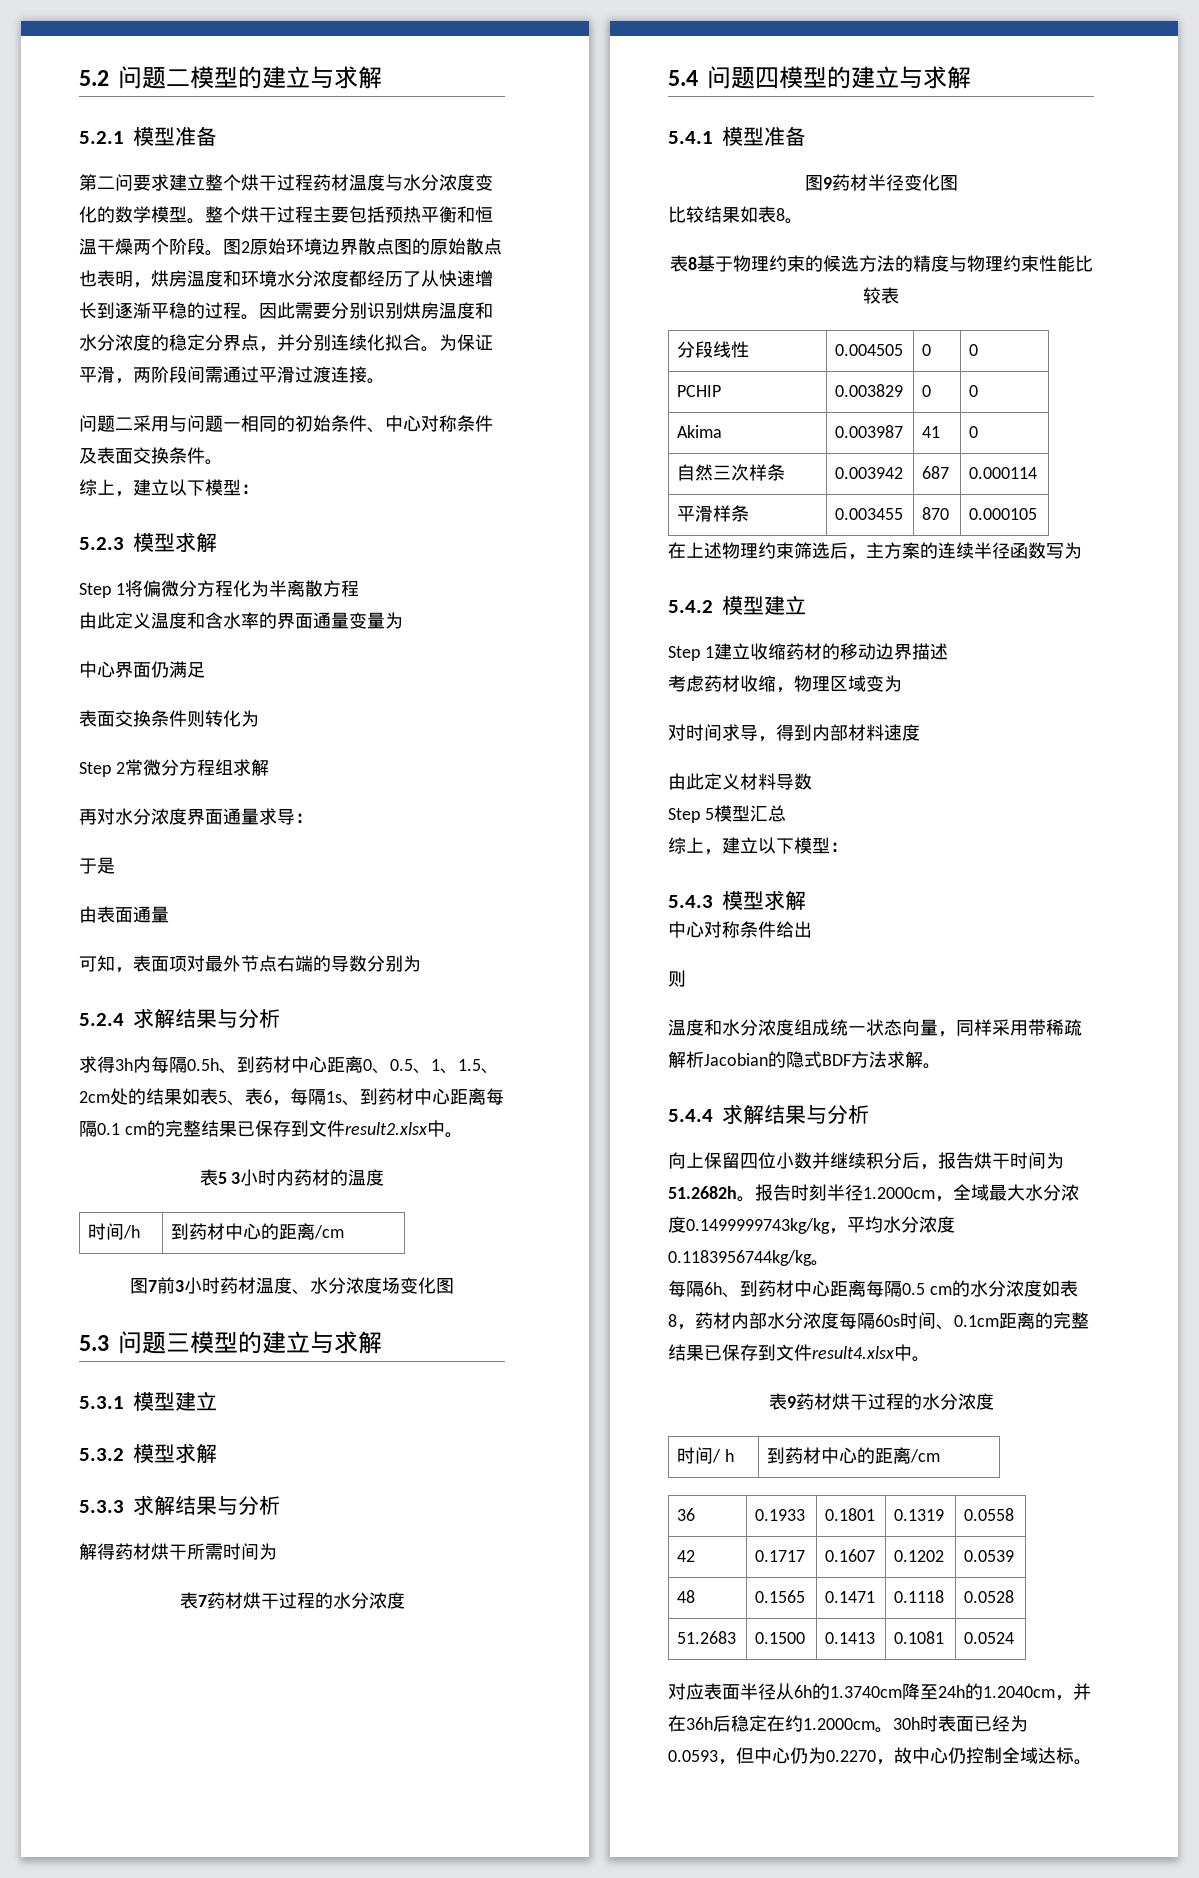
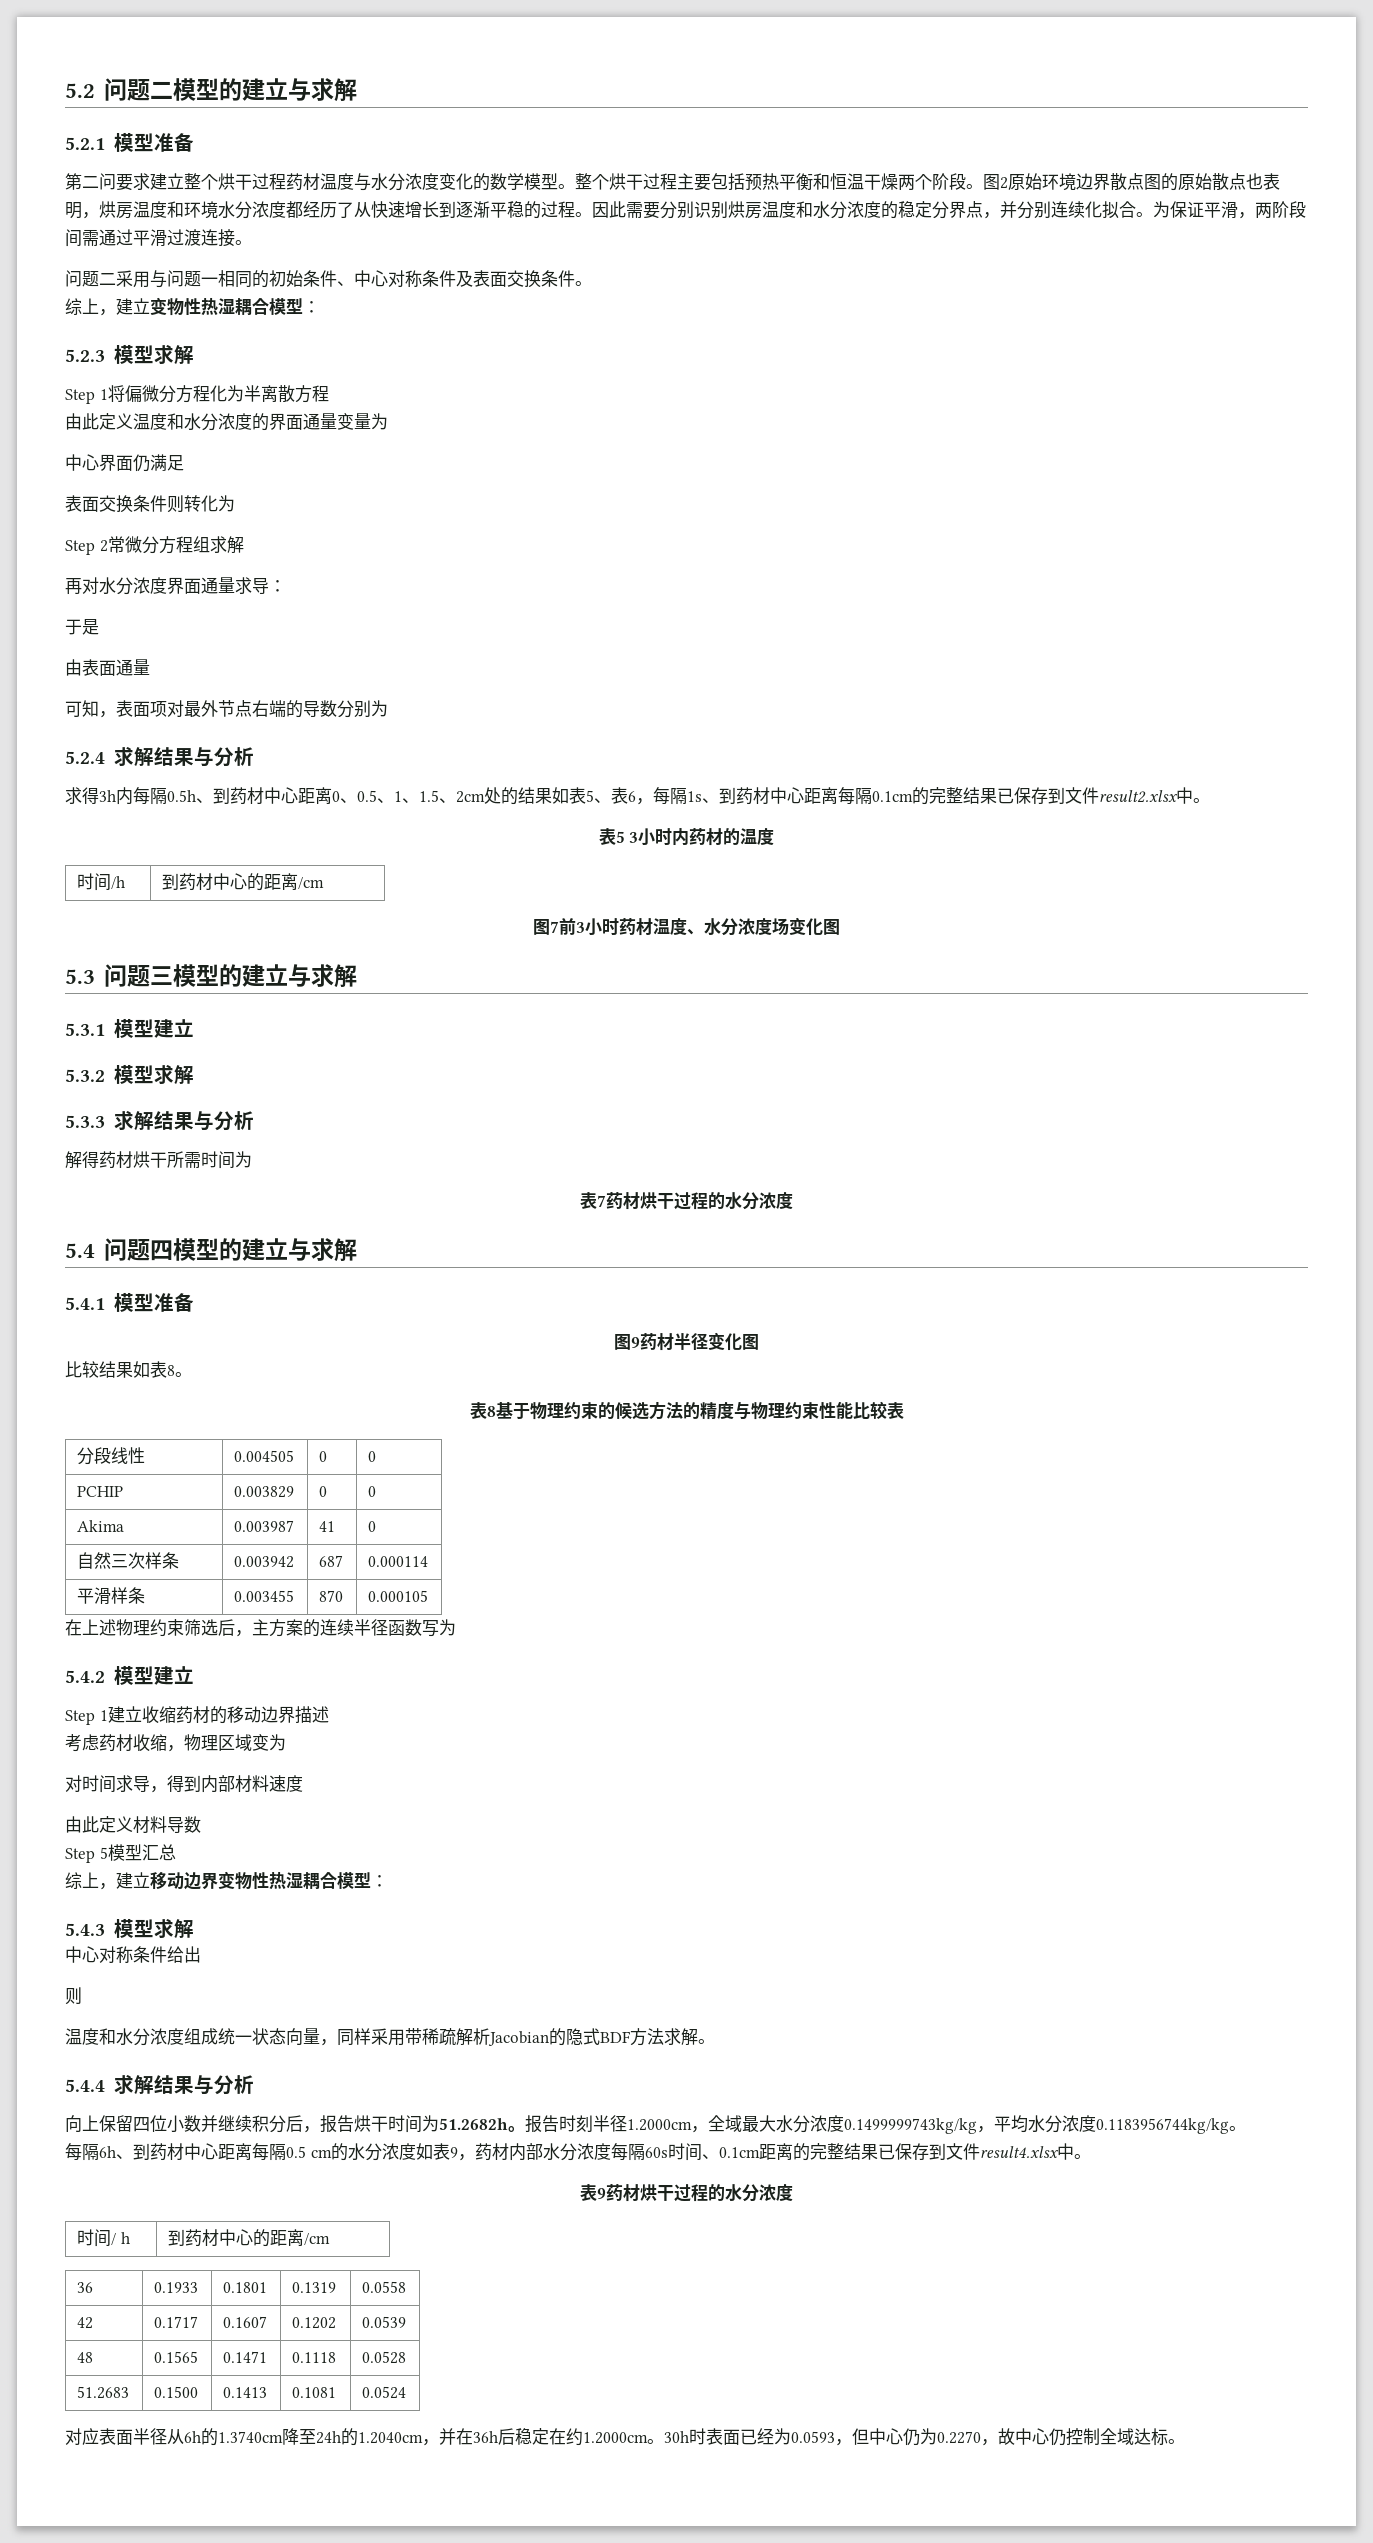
  问题二采用与问题一相同的初始条件、中心对称条件及表面交换条件。
- 综上，建立以下模型：
+ 综上，建立变物性热湿耦合模型：
- 由此定义温度和含水率的界面通量变量为
+ 由此定义温度和水分浓度的界面通量变量为
- 求得3h内每隔0.5h、到药材中心距离0、0.5、1、1.5、2cm处的结果如表5、表6，每隔1s、到药材中心距离每隔0.1 cm的完整结果已保存到文件result2.xlsx中。
+ 求得3h内每隔0.5h、到药材中心距离0、0.5、1、1.5、2cm处的结果如表5、表6，每隔1s、到药材中心距离每隔0.1cm的完整结果已保存到文件result2.xlsx中。
  Step 5模型汇总
- 综上，建立以下模型：
+ 综上，建立移动边界变物性热湿耦合模型：
- 每隔6h、到药材中心距离每隔0.5 cm的水分浓度如表8，药材内部水分浓度每隔60s时间、0.1cm距离的完整结果已保存到文件result4.xlsx中。
+ 每隔6h、到药材中心距离每隔0.5 cm的水分浓度如表9，药材内部水分浓度每隔60s时间、0.1cm距离的完整结果已保存到文件result4.xlsx中。

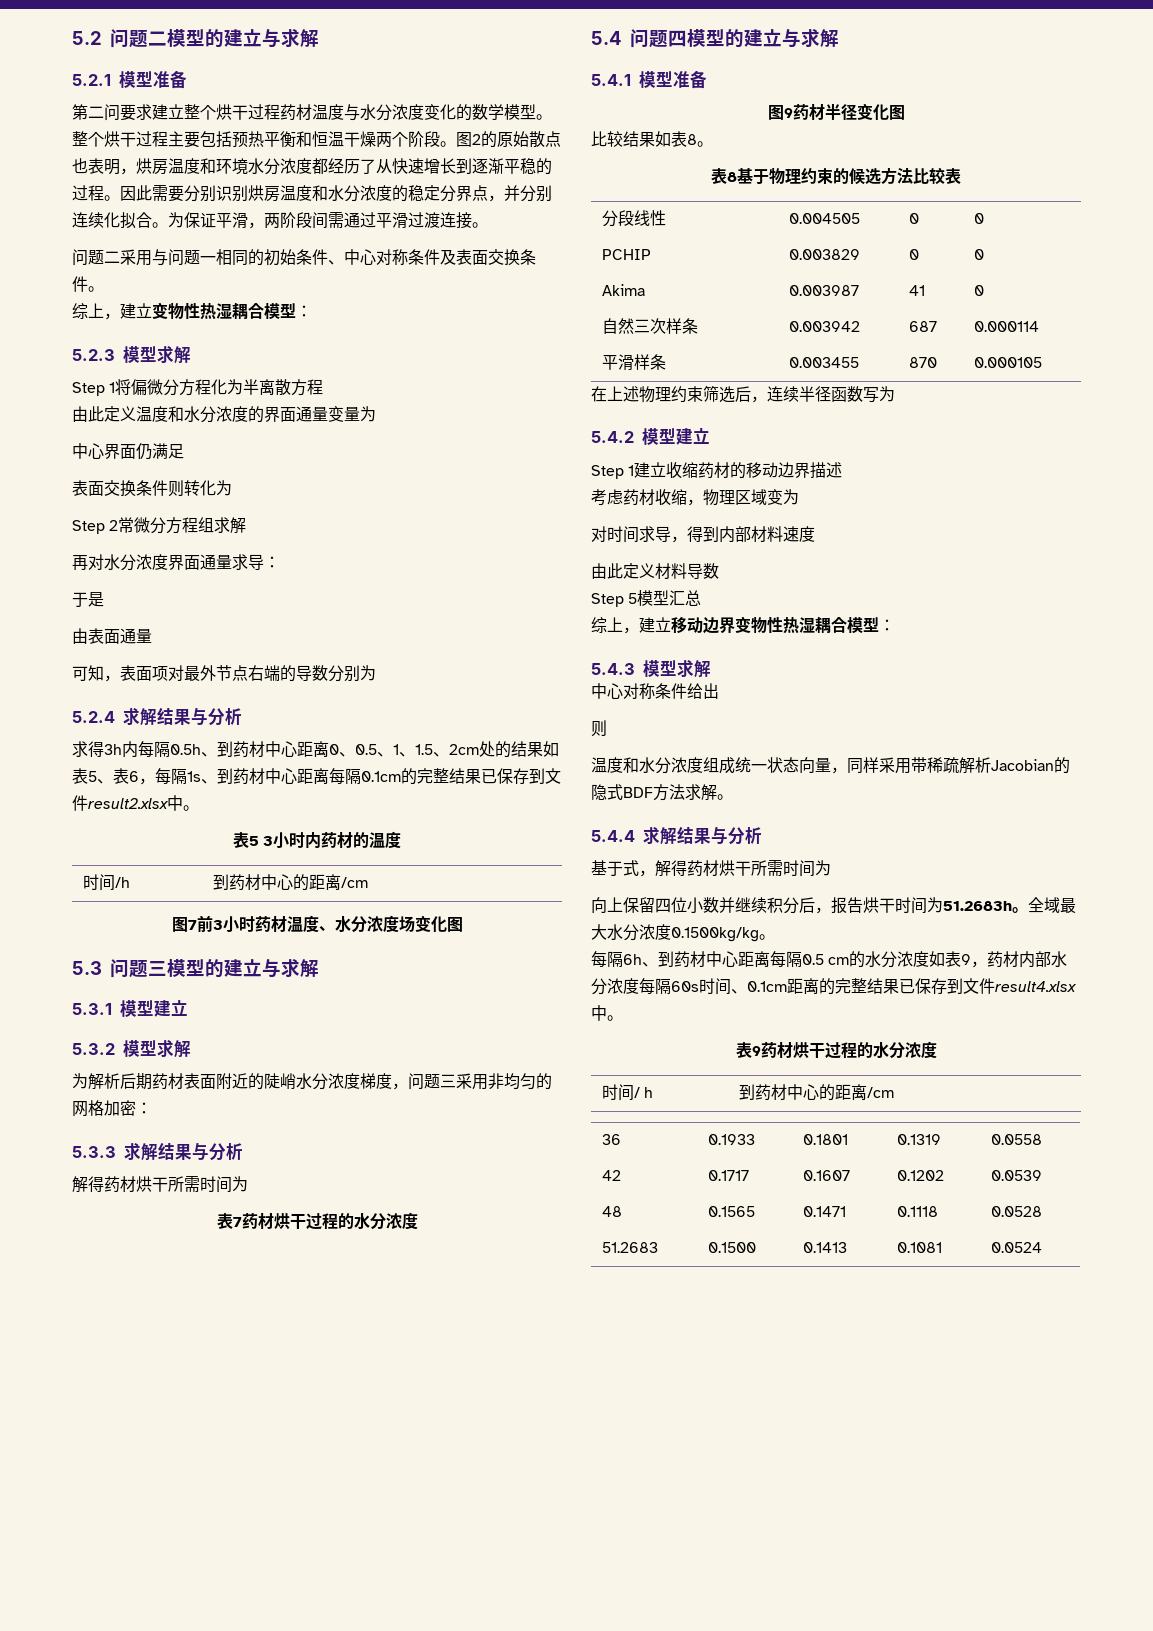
- 图2原始环境边界散点图的原始散点也表明，烘房温度和环境水分浓度都经历了从快速增长到逐渐平稳的过程。
+ 图2的原始散点也表明，烘房温度和环境水分浓度都经历了从快速增长到逐渐平稳的过程。
+ 为解析后期药材表面附近的陡峭水分浓度梯度，问题三采用非均匀的网格加密：
- 表8基于物理约束的候选方法的精度与物理约束性能比较表
+ 表8基于物理约束的候选方法比较表
- 在上述物理约束筛选后，主方案的连续半径函数写为
+ 在上述物理约束筛选后，连续半径函数写为
+ 基于式，解得药材烘干所需时间为
- 向上保留四位小数并继续积分后，报告烘干时间为51.2682h。报告时刻半径1.2000cm，全域最大水分浓度0.1499999743kg/kg，平均水分浓度0.1183956744kg/kg。
+ 向上保留四位小数并继续积分后，报告烘干时间为51.2683h。全域最大水分浓度0.1500kg/kg。
- 对应表面半径从6h的1.3740cm降至24h的1.2040cm，并在36h后稳定在约1.2000cm。30h时表面已经为0.0593，但中心仍为0.2270，故中心仍控制全域达标。

